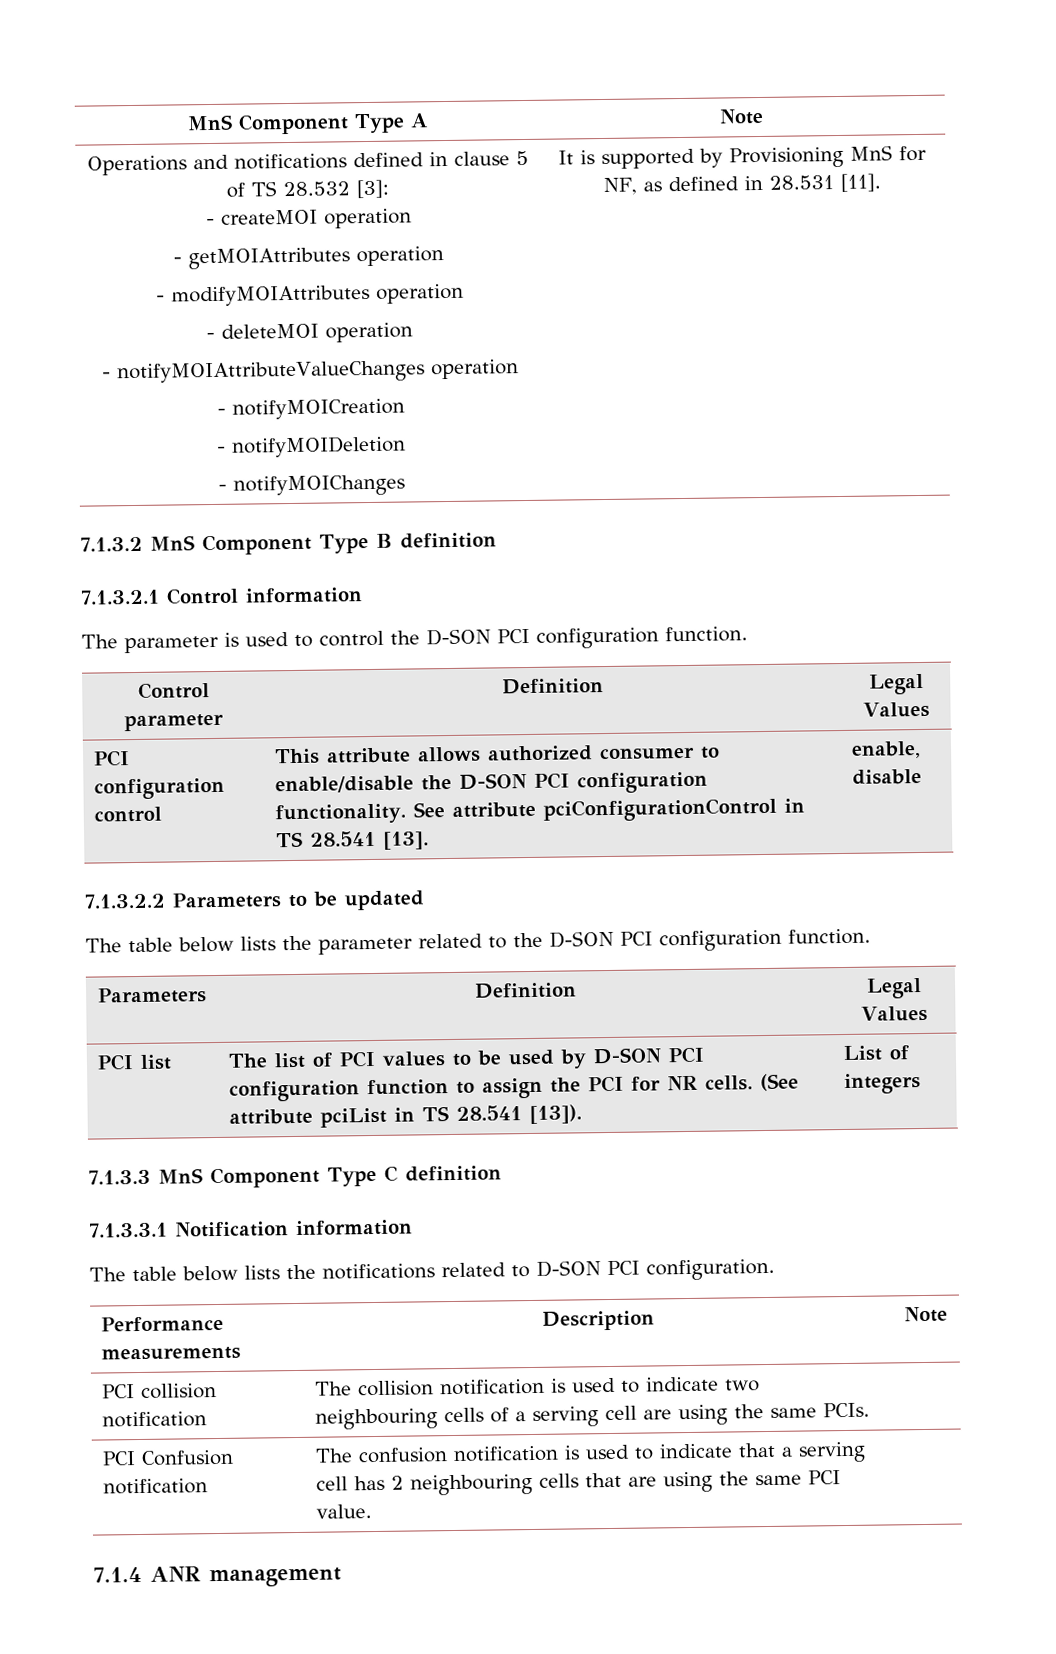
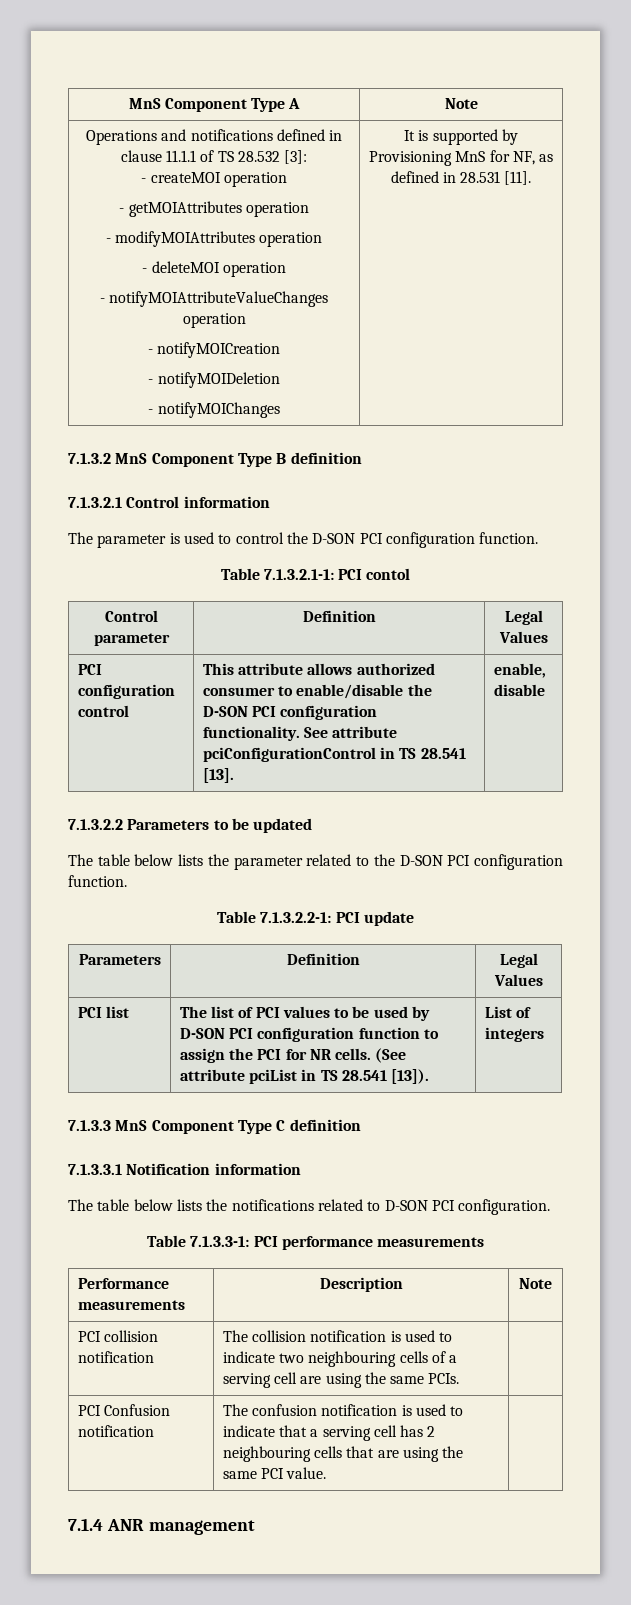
- Operations and notifications defined in clause 5 of TS 28.532 [3]:
+ Operations and notifications defined in clause 11.1.1 of TS 28.532 [3]:
+ Table 7.1.3.2.1-1: PCI contol
+ Table 7.1.3.2.2-1: PCI update
+ Table 7.1.3.3-1: PCI performance measurements

